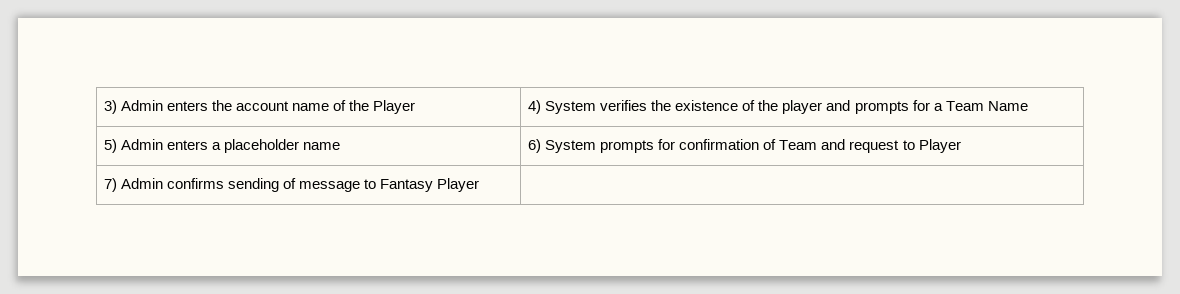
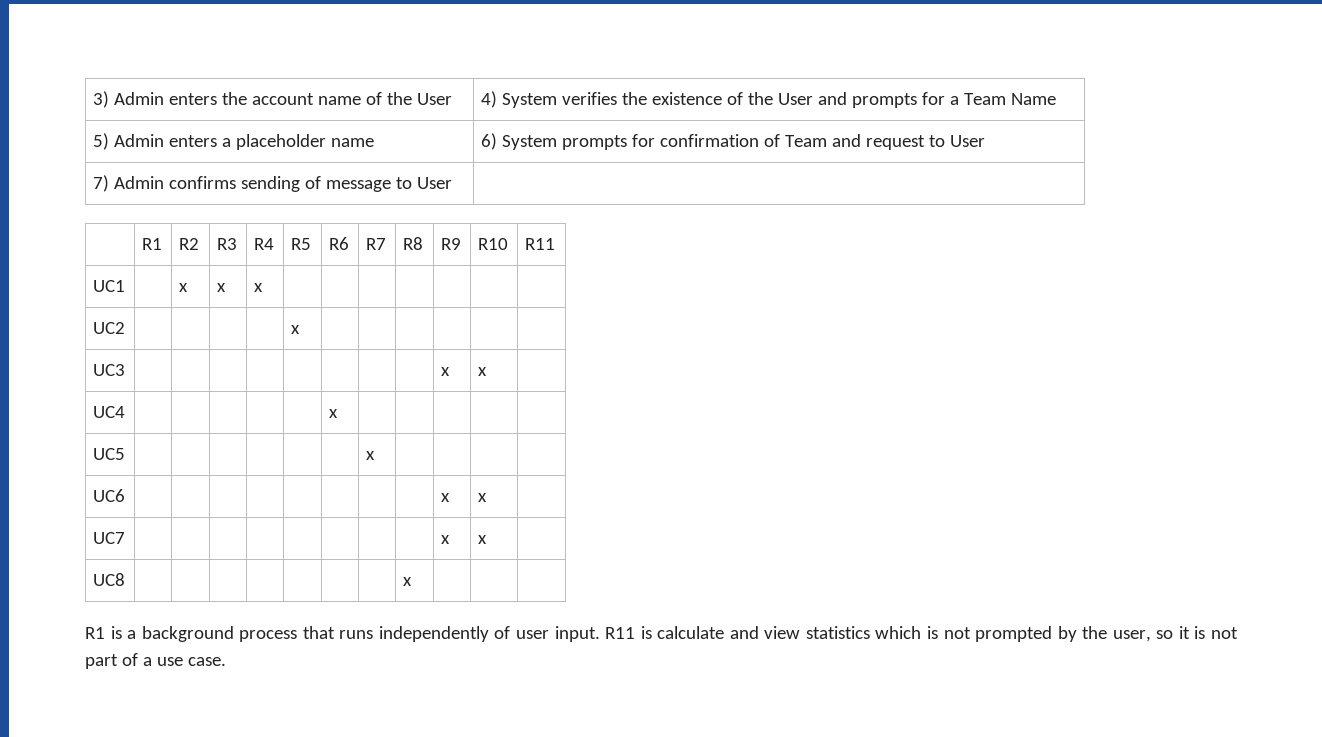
- 3) Admin enters the account name of the Player | 4) System verifies the existence of the player and prompts for a Team Name
+ 3) Admin enters the account name of the User | 4) System verifies the existence of the User and prompts for a Team Name
- 5) Admin enters a placeholder name | 6) System prompts for confirmation of Team and request to Player
+ 5) Admin enters a placeholder name | 6) System prompts for confirmation of Team and request to User
- 7) Admin confirms sending of message to Fantasy Player |
+ 7) Admin confirms sending of message to User |
+ | R1 | R2 | R3 | R4 | R5 | R6 | R7 | R8 | R9 | R10 | R11
+ UC1 | | x | x | x | | | | | | |
+ UC2 | | | | | x | | | | | |
+ UC3 | | | | | | | | | x | x |
+ UC4 | | | | | | x | | | | |
+ UC5 | | | | | | | x | | | |
+ UC6 | | | | | | | | | x | x |
+ UC7 | | | | | | | | | x | x |
+ UC8 | | | | | | | | x | | |
+ R1 is a background process that runs independently of user input. R11 is calculate and view statistics which is not prompted by the user, so it is not part of a use case.

